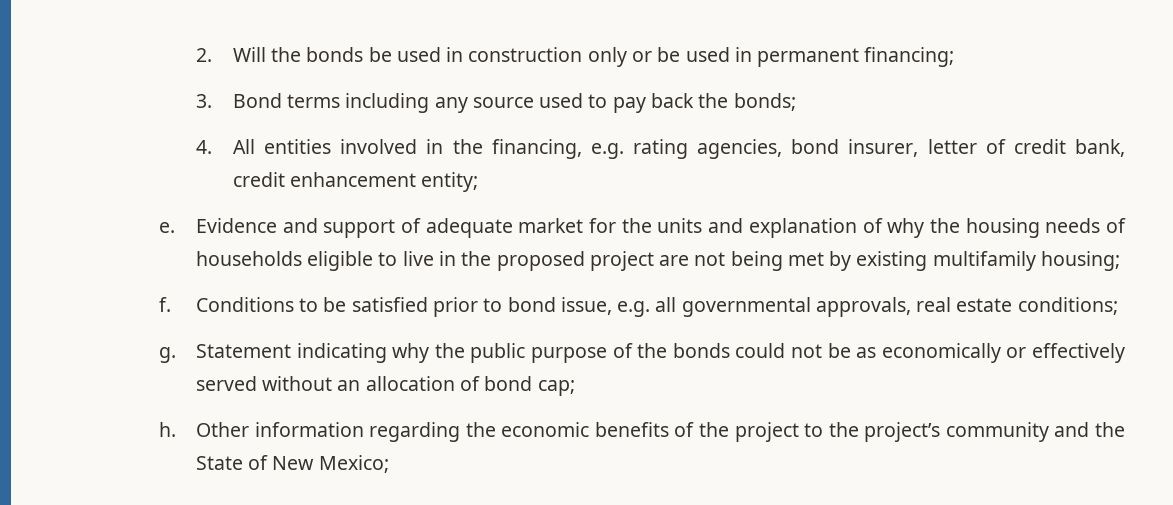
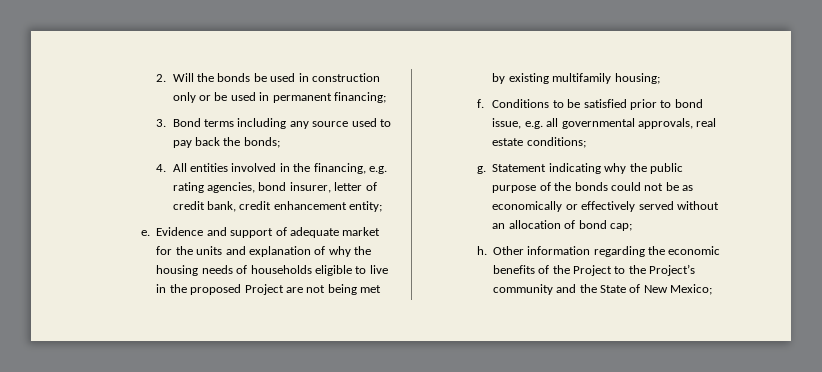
- Evidence and support of adequate market for the units and explanation of why the housing needs of households eligible to live in the proposed project are not being met by existing multifamily housing;
+ Evidence and support of adequate market for the units and explanation of why the housing needs of households eligible to live in the proposed Project are not being met by existing multifamily housing;
- Other information regarding the economic benefits of the project to the project’s community and the State of New Mexico;
+ Other information regarding the economic benefits of the Project to the Project’s community and the State of New Mexico;

